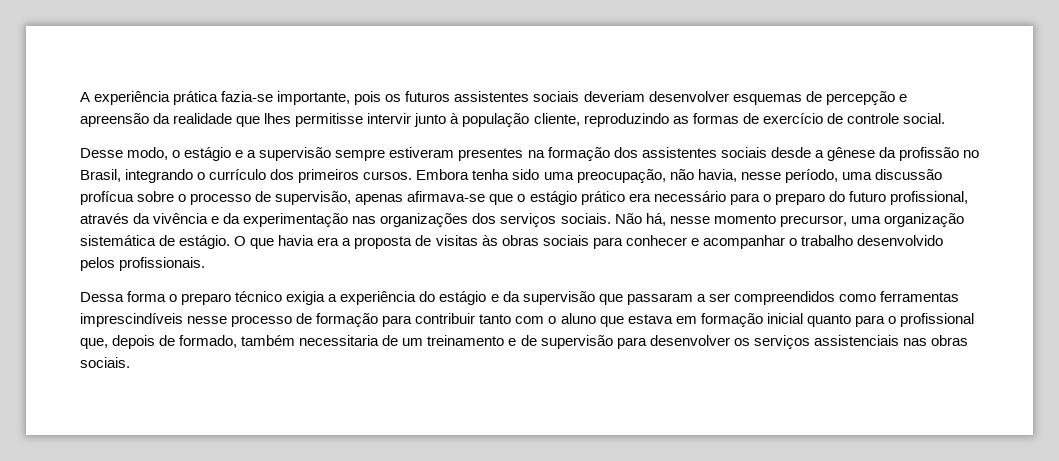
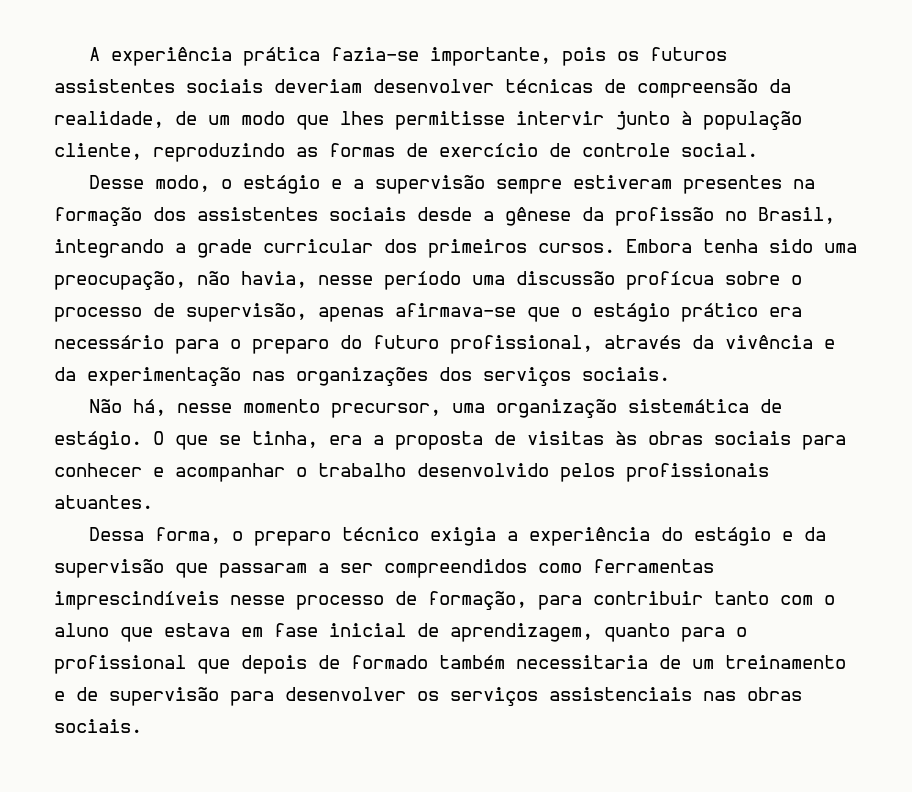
- A experiência prática fazia-se importante, pois os futuros assistentes sociais deveriam desenvolver esquemas de percepção e apreensão da realidade que lhes permitisse intervir junto à população cliente, reproduzindo as formas de exercício de controle social.
+ A experiência prática fazia-se importante, pois os futuros assistentes sociais deveriam desenvolver técnicas de compreensão da realidade, de um modo que lhes permitisse intervir junto à população cliente, reproduzindo as formas de exercício de controle social.
- Desse modo, o estágio e a supervisão sempre estiveram presentes na formação dos assistentes sociais desde a gênese da profissão no Brasil, integrando o currículo dos primeiros cursos.
+ Desse modo, o estágio e a supervisão sempre estiveram presentes na formação dos assistentes sociais desde a gênese da profissão no Brasil, integrando a grade curricular dos primeiros cursos.
- Embora tenha sido uma preocupação, não havia, nesse período, uma discussão profícua sobre o processo de supervisão, apenas afirmava-se que o estágio prático era necessário para o preparo do futuro profissional, através da vivência e da experimentação nas organizações dos serviços sociais. Não há, nesse momento precursor, uma organização sistemática de estágio.
+ Embora tenha sido uma preocupação, não havia, nesse período uma discussão profícua sobre o processo de supervisão, apenas afirmava-se que o estágio prático era necessário para o preparo do futuro profissional, através da vivência e da experimentação nas organizações dos serviços sociais.
+ Não há, nesse momento precursor, uma organização sistemática de estágio.
- O que havia era a proposta de visitas às obras sociais para conhecer e acompanhar o trabalho desenvolvido pelos profissionais.
+ O que se tinha, era a proposta de visitas às obras sociais para conhecer e acompanhar o trabalho desenvolvido pelos profissionais atuantes.
- Dessa forma o preparo técnico exigia a experiência do estágio e da supervisão que passaram a ser compreendidos como ferramentas imprescindíveis nesse processo de formação para contribuir tanto com o aluno que estava em formação inicial quanto para o profissional que, depois de formado, também necessitaria de um treinamento e de supervisão para desenvolver os serviços assistenciais nas obras sociais.
+ Dessa forma, o preparo técnico exigia a experiência do estágio e da supervisão que passaram a ser compreendidos como ferramentas imprescindíveis nesse processo de formação, para contribuir tanto com o aluno que estava em fase inicial de aprendizagem, quanto para o profissional que depois de formado também necessitaria de um treinamento e de supervisão para desenvolver os serviços assistenciais nas obras sociais.

